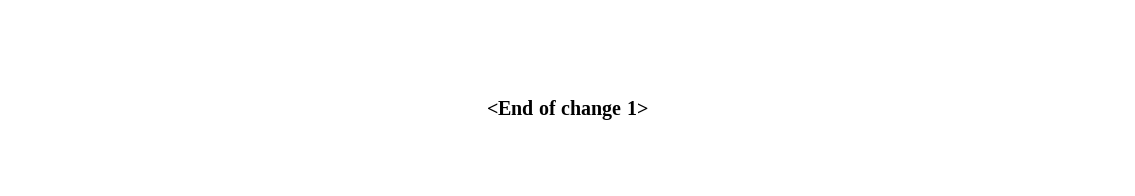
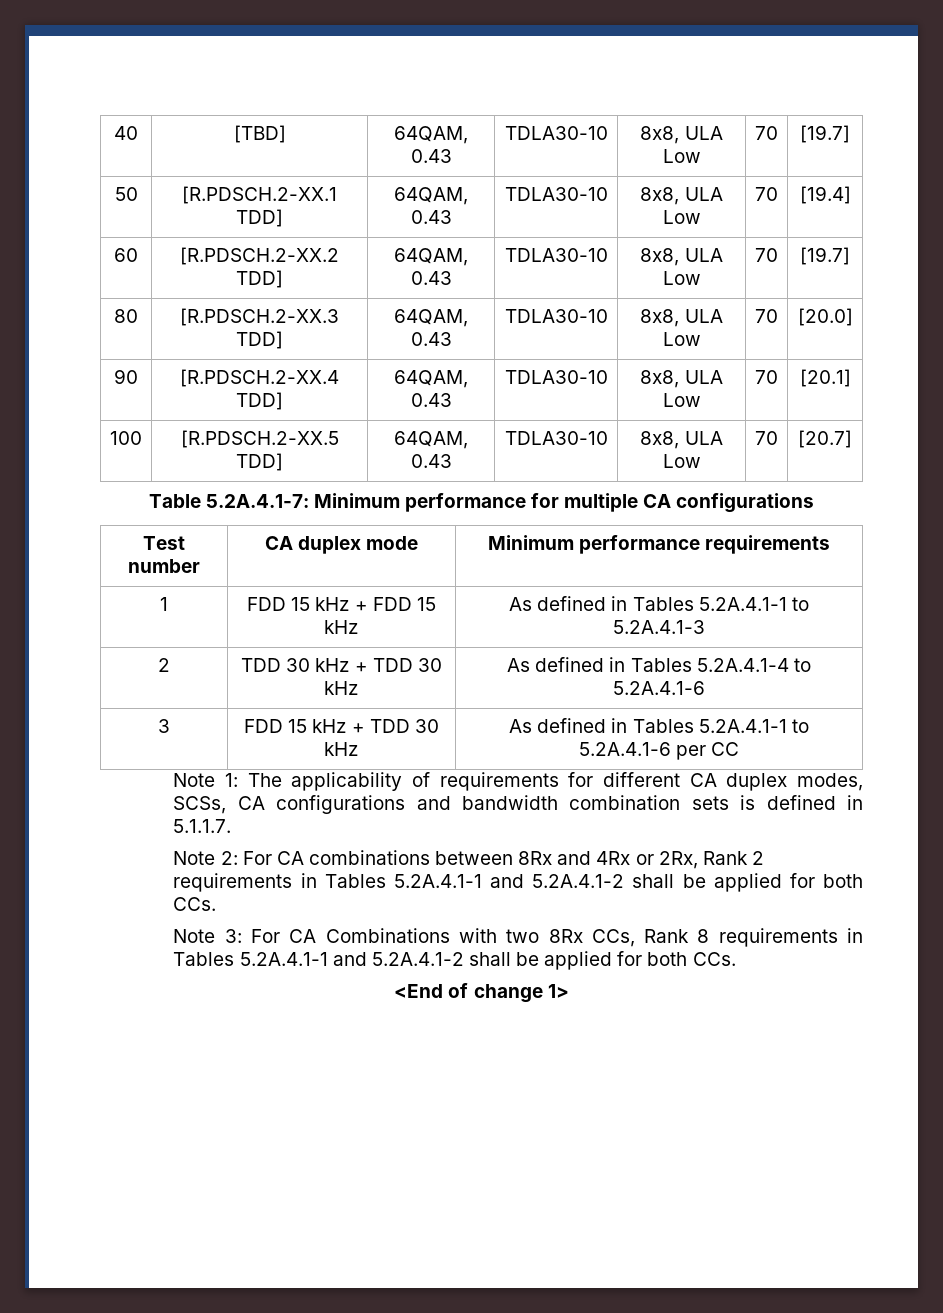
+ 40 | [TBD] | 64QAM, 0.43 | TDLA30-10 | 8x8, ULA Low | 70 | [19.7]
+ 50 | [R.PDSCH.2-XX.1 TDD] | 64QAM, 0.43 | TDLA30-10 | 8x8, ULA Low | 70 | [19.4]
+ 60 | [R.PDSCH.2-XX.2 TDD] | 64QAM, 0.43 | TDLA30-10 | 8x8, ULA Low | 70 | [19.7]
+ 80 | [R.PDSCH.2-XX.3 TDD] | 64QAM, 0.43 | TDLA30-10 | 8x8, ULA Low | 70 | [20.0]
+ 90 | [R.PDSCH.2-XX.4 TDD] | 64QAM, 0.43 | TDLA30-10 | 8x8, ULA Low | 70 | [20.1]
+ 100 | [R.PDSCH.2-XX.5 TDD] | 64QAM, 0.43 | TDLA30-10 | 8x8, ULA Low | 70 | [20.7]
+ Table 5.2A.4.1-7: Minimum performance for multiple CA configurations
+ Test number | CA duplex mode | Minimum performance requirements
+ 1 | FDD 15 kHz + FDD 15 kHz | As defined in Tables 5.2A.4.1-1 to 5.2A.4.1-3
+ 2 | TDD 30 kHz + TDD 30 kHz | As defined in Tables 5.2A.4.1-4 to 5.2A.4.1-6
+ 3 | FDD 15 kHz + TDD 30 kHz | As defined in Tables 5.2A.4.1-1 to 5.2A.4.1-6 per CC
+ Note 1: The applicability of requirements for different CA duplex modes, SCSs, CA configurations and bandwidth combination sets is defined in 5.1.1.7.
+ Note 2: For CA combinations between 8Rx and 4Rx or 2Rx, Rank 2 requirements in Tables 5.2A.4.1-1 and 5.2A.4.1-2 shall be applied for both CCs.
+ Note 3: For CA Combinations with two 8Rx CCs, Rank 8 requirements in Tables 5.2A.4.1-1 and 5.2A.4.1-2 shall be applied for both CCs.

